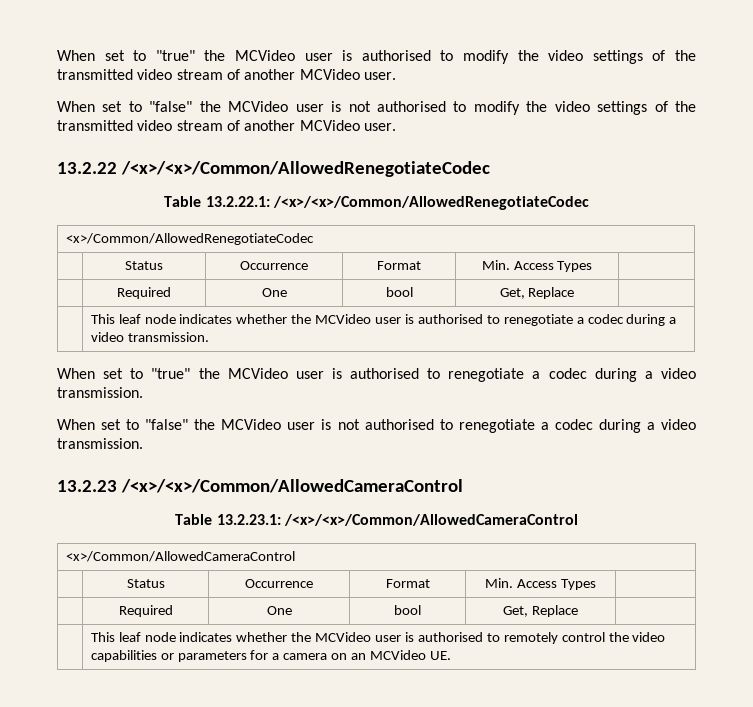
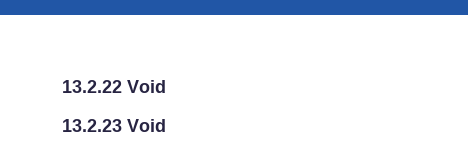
- When set to "true" the MCVideo user is authorised to modify the video settings of the transmitted video stream of another MCVideo user.
- When set to "false" the MCVideo user is not authorised to modify the video settings of the transmitted video stream of another MCVideo user.
- 13.2.22 /<x>/<x>/Common/AllowedRenegotiateCodec
- Table 13.2.22.1: /<x>/<x>/Common/AllowedRenegotiateCodec
- <x>/Common/AllowedRenegotiateCodec
- | Status | Occurrence | Format | Min. Access Types |
- | Required | One | bool | Get, Replace |
- | This leaf node indicates whether the MCVideo user is authorised to renegotiate a codec during a video transmission.
- When set to "true" the MCVideo user is authorised to renegotiate a codec during a video transmission.
- When set to "false" the MCVideo user is not authorised to renegotiate a codec during a video transmission.
- 13.2.23 /<x>/<x>/Common/AllowedCameraControl
- Table 13.2.23.1: /<x>/<x>/Common/AllowedCameraControl
- <x>/Common/AllowedCameraControl
- | Status | Occurrence | Format | Min. Access Types |
- | Required | One | bool | Get, Replace |
- | This leaf node indicates whether the MCVideo user is authorised to remotely control the video capabilities or parameters for a camera on an MCVideo UE.
+ 13.2.22 Void
+ 13.2.23 Void

